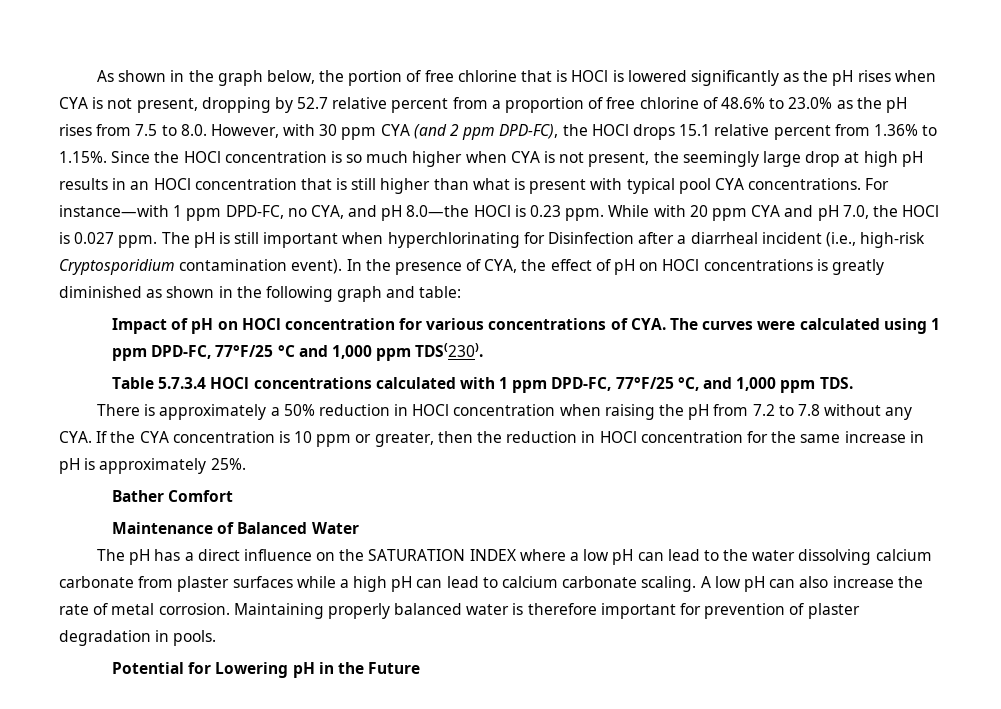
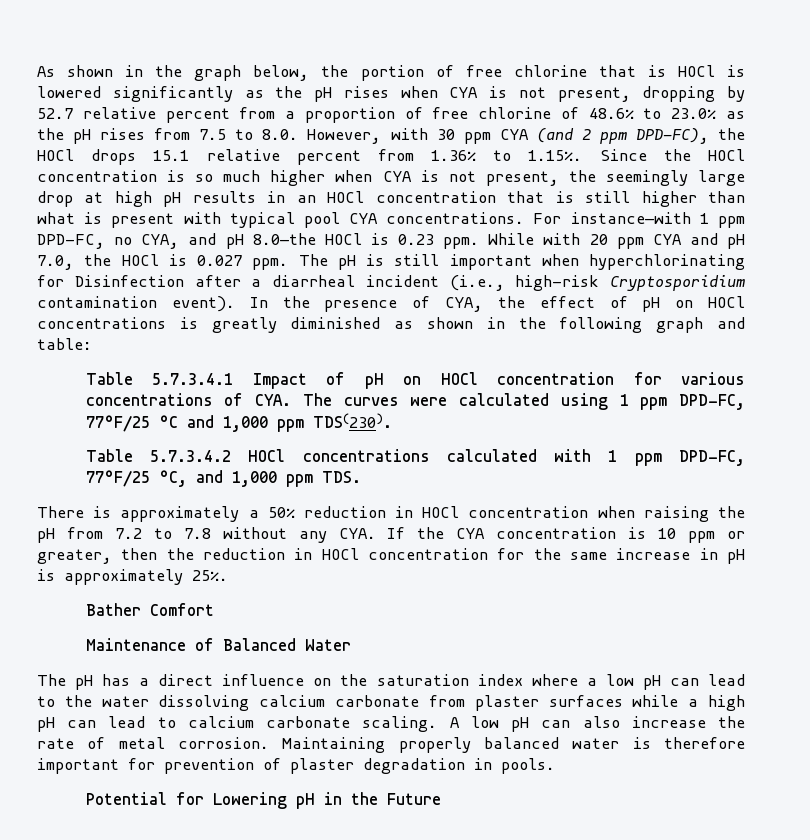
- Impact of pH on HOCl concentration for various concentrations of CYA. The curves were calculated using 1 ppm DPD-FC, 77°F/25 °C and 1,000 ppm TDS(230).
+ Table 5.7.3.4.1 Impact of pH on HOCl concentration for various concentrations of CYA. The curves were calculated using 1 ppm DPD-FC, 77°F/25 °C and 1,000 ppm TDS(230).
- Table 5.7.3.4 HOCl concentrations calculated with 1 ppm DPD-FC, 77°F/25 °C, and 1,000 ppm TDS.
+ Table 5.7.3.4.2 HOCl concentrations calculated with 1 ppm DPD-FC, 77°F/25 °C, and 1,000 ppm TDS.
- The pH has a direct influence on the SATURATION INDEX where a low pH can lead to the water dissolving calcium carbonate from plaster surfaces while a high pH can lead to calcium carbonate scaling.
+ The pH has a direct influence on the saturation index where a low pH can lead to the water dissolving calcium carbonate from plaster surfaces while a high pH can lead to calcium carbonate scaling.

